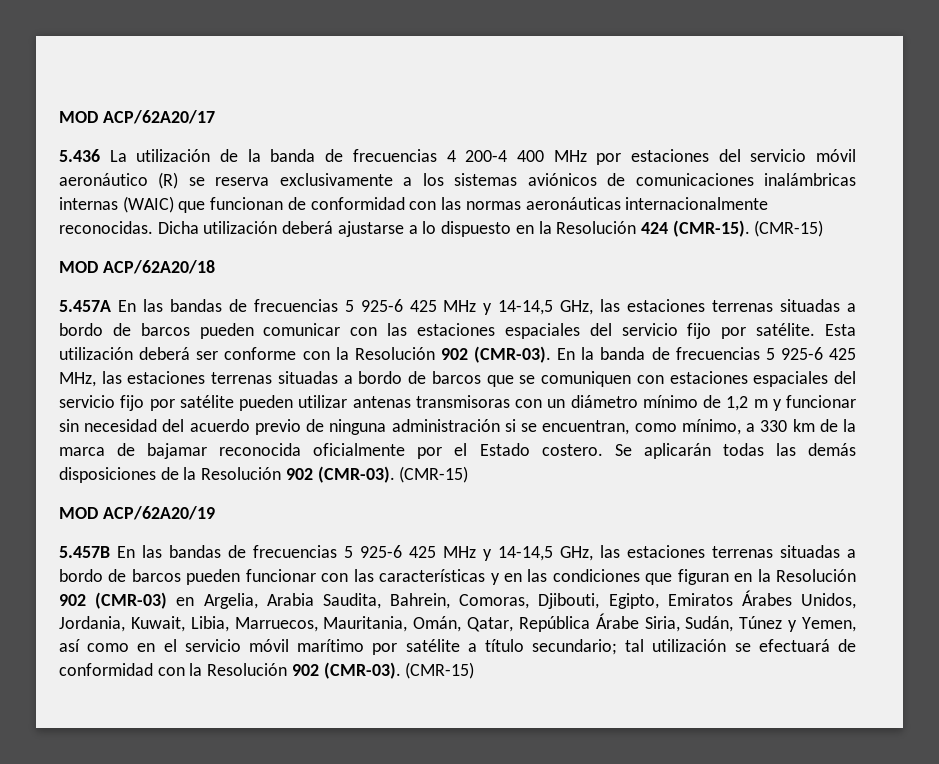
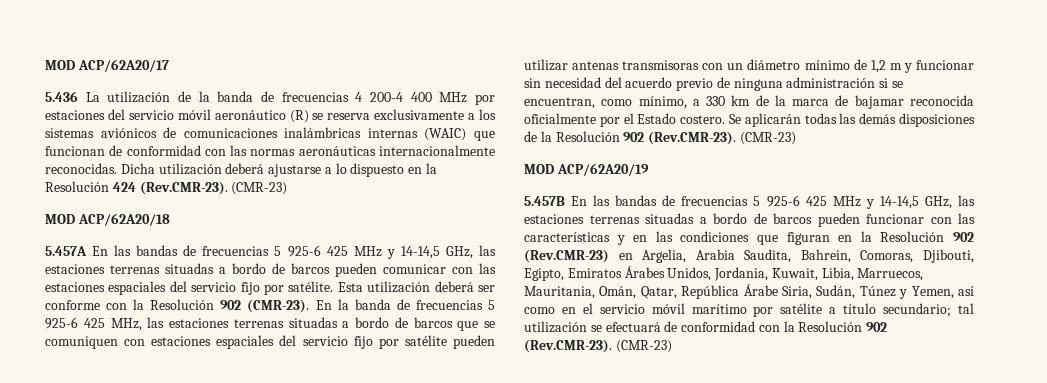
- Dicha utilización deberá ajustarse a lo dispuesto en la Resolución 424 (CMR-15). (CMR-15)
+ Dicha utilización deberá ajustarse a lo dispuesto en la Resolución 424 (Rev.CMR-23). (CMR-23)
- Esta utilización deberá ser conforme con la Resolución 902 (CMR-03).
+ Esta utilización deberá ser conforme con la Resolución 902 (CMR-23).
- Se aplicarán todas las demás disposiciones de la Resolución 902 (CMR-03). (CMR-15)
+ Se aplicarán todas las demás disposiciones de la Resolución 902 (Rev.CMR-23). (CMR-23)
- 5.457B En las bandas de frecuencias 5 925-6 425 MHz y 14-14,5 GHz, las estaciones terrenas situadas a bordo de barcos pueden funcionar con las características y en las condiciones que figuran en la Resolución 902 (CMR-03) en Argelia, Arabia Saudita, Bahrein, Comoras, Djibouti, Egipto, Emiratos Árabes Unidos, Jordania, Kuwait, Libia, Marruecos, Mauritania, Omán, Qatar, República Árabe Siria, Sudán, Túnez y Yemen, así como en el servicio móvil marítimo por satélite a título secundario;
+ 5.457B En las bandas de frecuencias 5 925-6 425 MHz y 14-14,5 GHz, las estaciones terrenas situadas a bordo de barcos pueden funcionar con las características y en las condiciones que figuran en la Resolución 902 (Rev.CMR-23) en Argelia, Arabia Saudita, Bahrein, Comoras, Djibouti, Egipto, Emiratos Árabes Unidos, Jordania, Kuwait, Libia, Marruecos, Mauritania, Omán, Qatar, República Árabe Siria, Sudán, Túnez y Yemen, así como en el servicio móvil marítimo por satélite a título secundario;
- tal utilización se efectuará de conformidad con la Resolución 902 (CMR-03). (CMR-15)
+ tal utilización se efectuará de conformidad con la Resolución 902 (Rev.CMR-23). (CMR-23)

